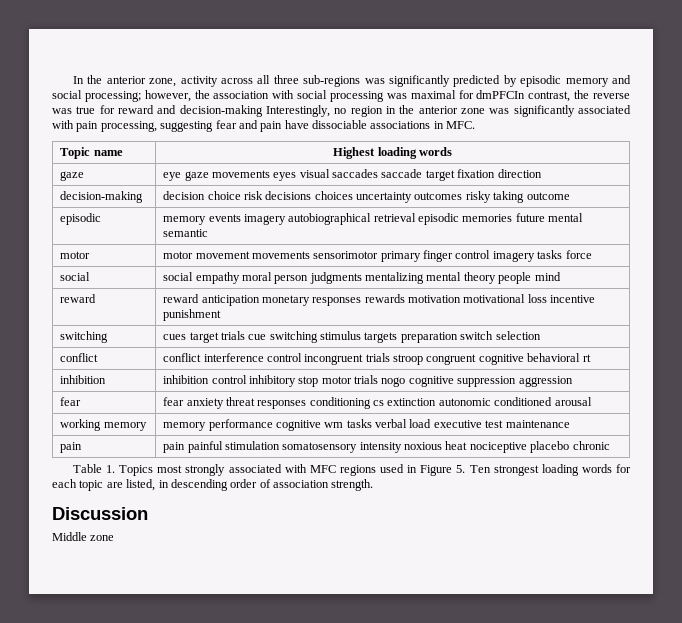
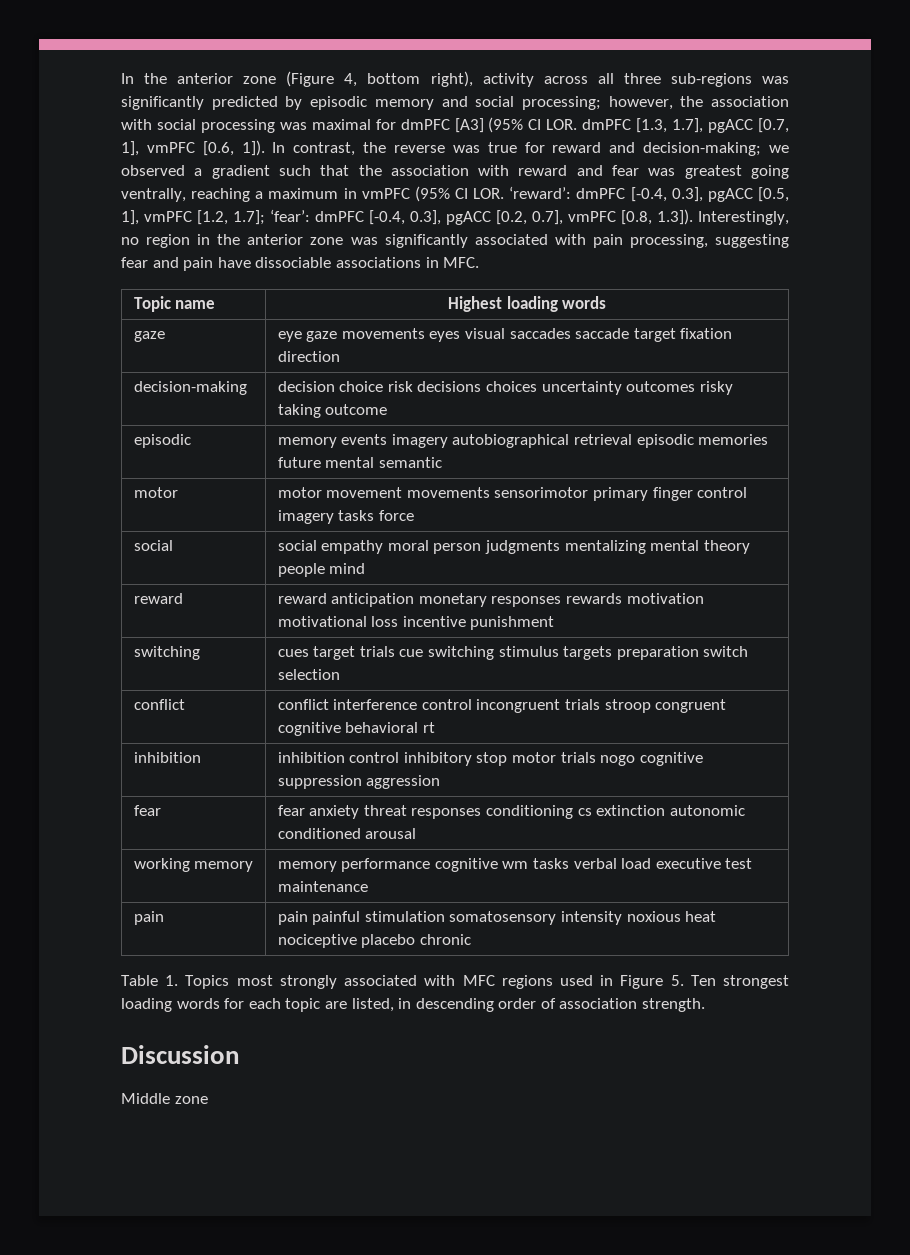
- In the anterior zone, activity across all three sub-regions was significantly predicted by episodic memory and social processing; however, the association with social processing was maximal for dmPFCIn contrast, the reverse was true for reward and decision-making Interestingly, no region in the anterior zone was significantly associated with pain processing, suggesting fear and pain have dissociable associations in MFC.
+ In the anterior zone (Figure 4, bottom right), activity across all three sub-regions was significantly predicted by episodic memory and social processing; however, the association with social processing was maximal for dmPFC [A3] (95% CI LOR. dmPFC [1.3, 1.7], pgACC [0.7, 1], vmPFC [0.6, 1]). In contrast, the reverse was true for reward and decision-making; we observed a gradient such that the association with reward and fear was greatest going ventrally, reaching a maximum in vmPFC (95% CI LOR. ‘reward’: dmPFC [-0.4, 0.3], pgACC [0.5, 1], vmPFC [1.2, 1.7]; ‘fear’: dmPFC [-0.4, 0.3], pgACC [0.2, 0.7], vmPFC [0.8, 1.3]). Interestingly, no region in the anterior zone was significantly associated with pain processing, suggesting fear and pain have dissociable associations in MFC.

